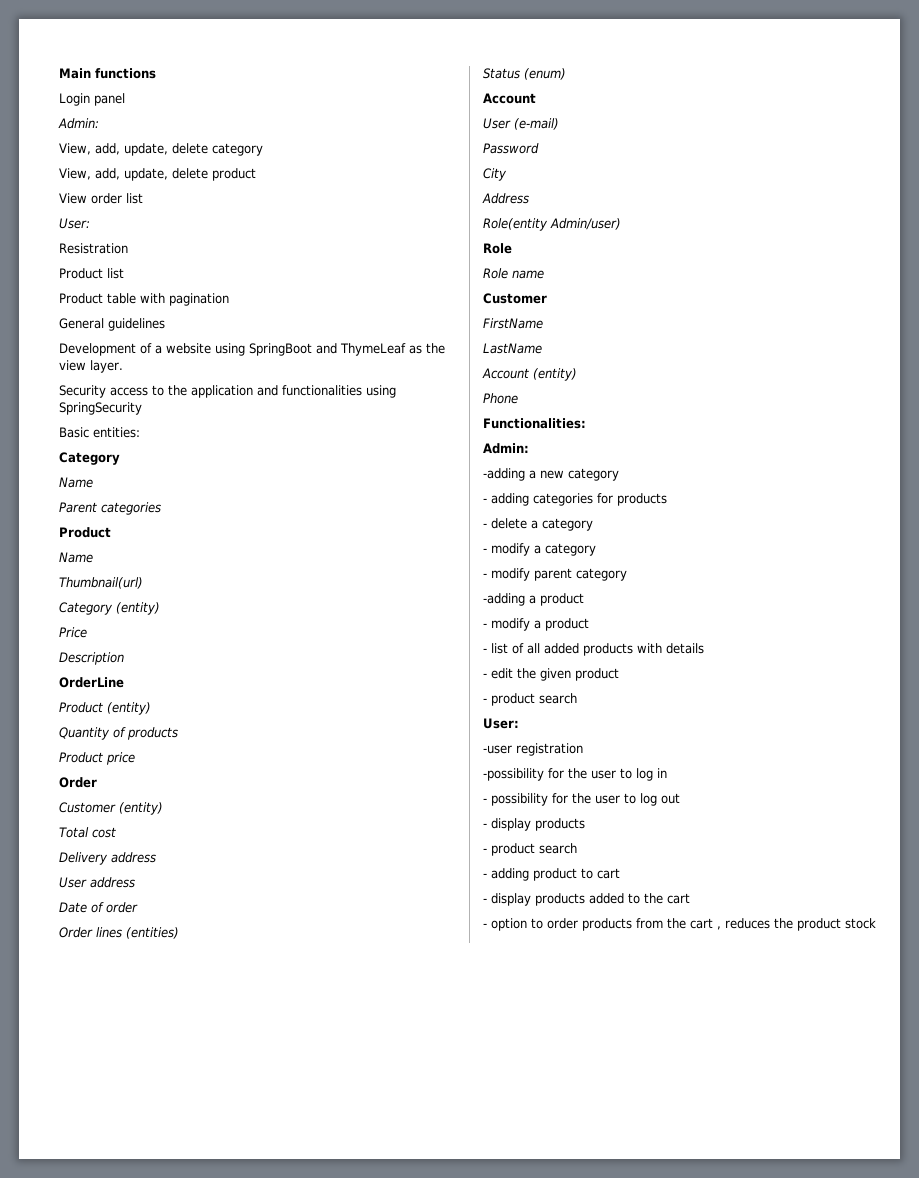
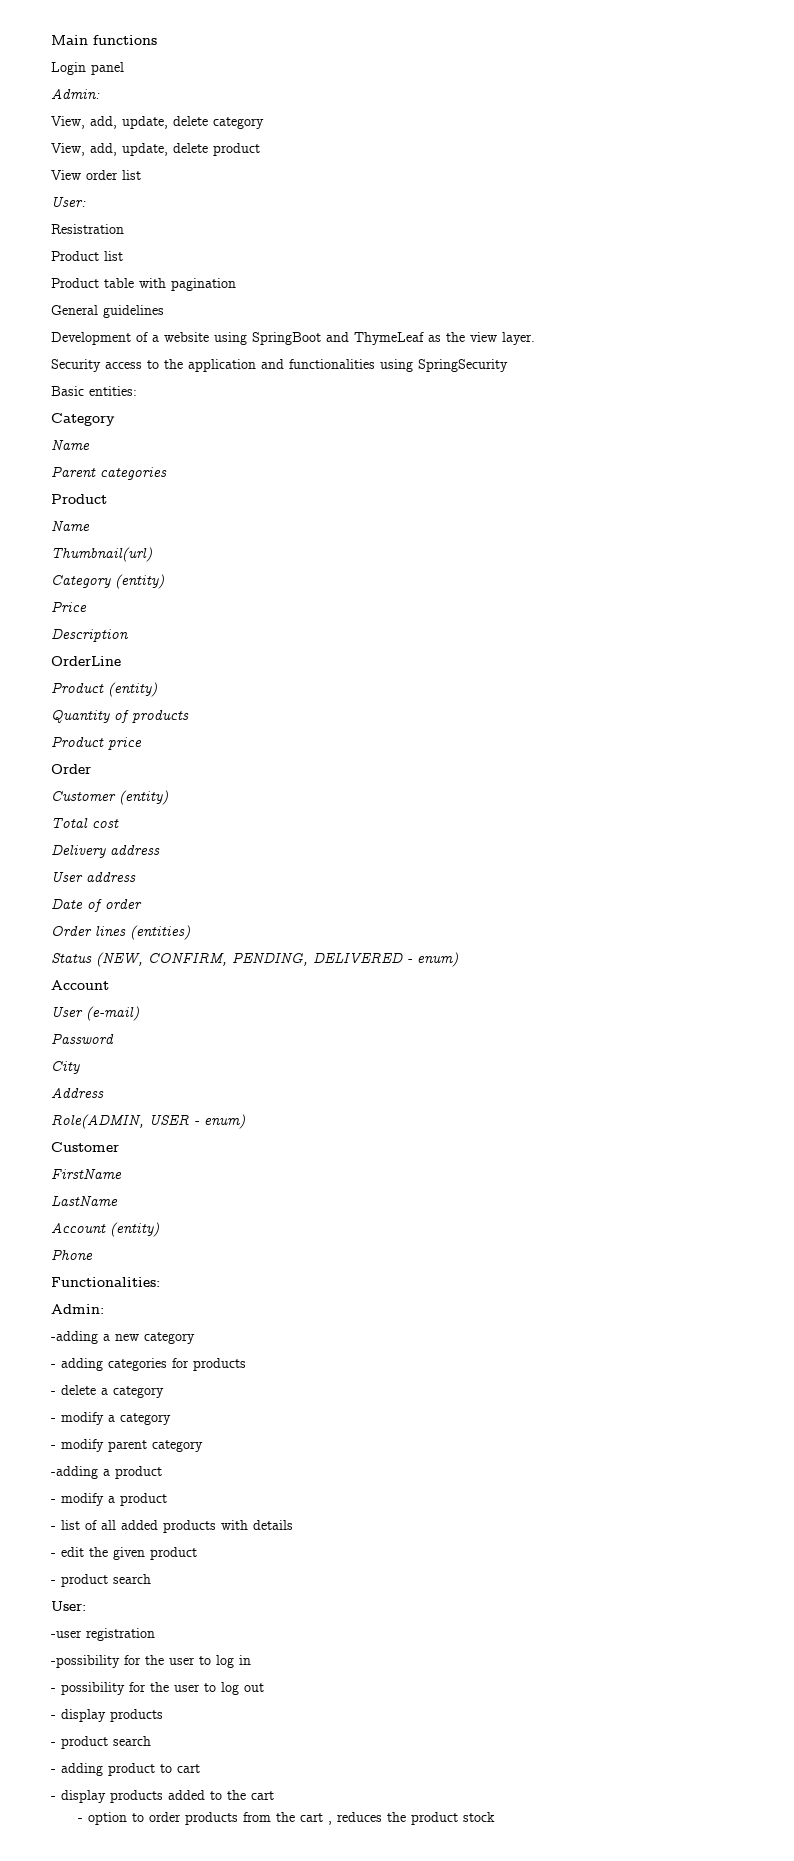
- Status (enum)
+ Status (NEW, CONFIRM, PENDING, DELIVERED - enum)
- Role(entity Admin/user)
- Role
- Role name
+ Role(ADMIN, USER - enum)

